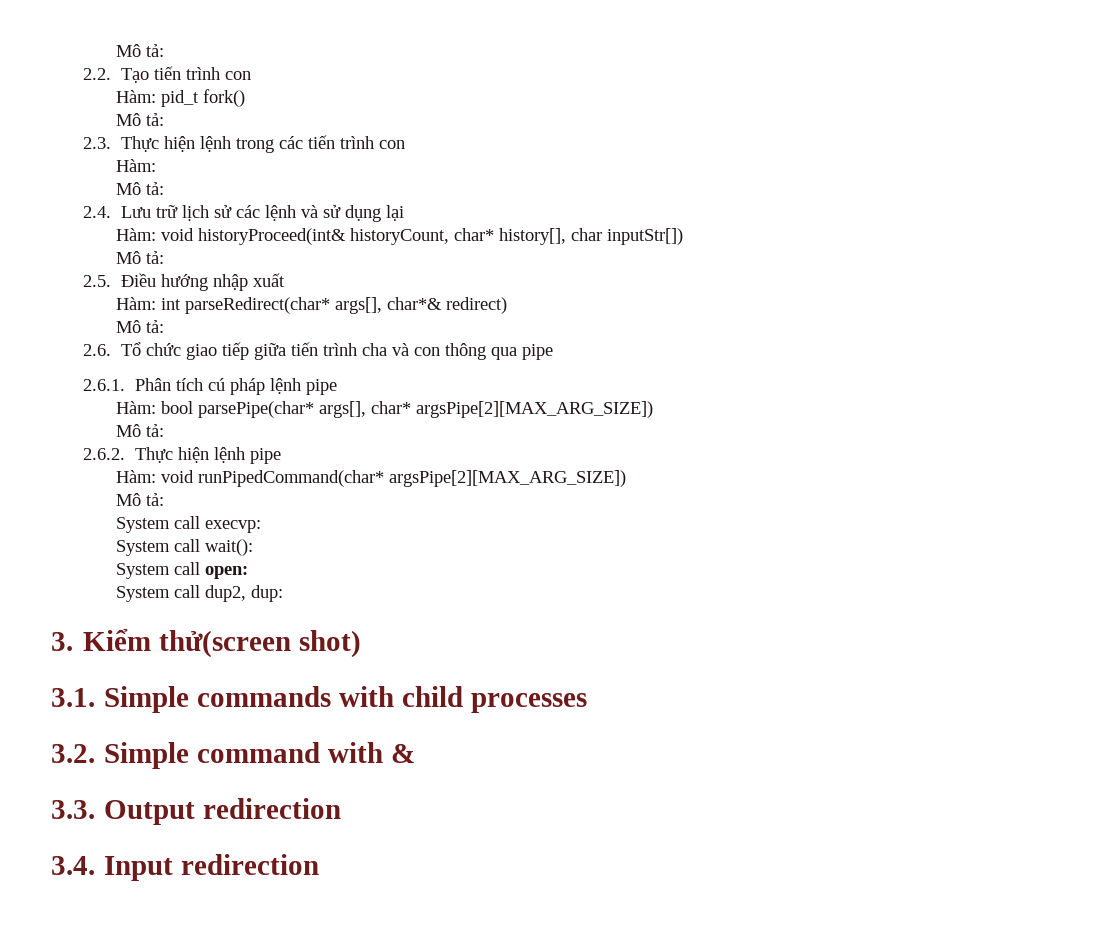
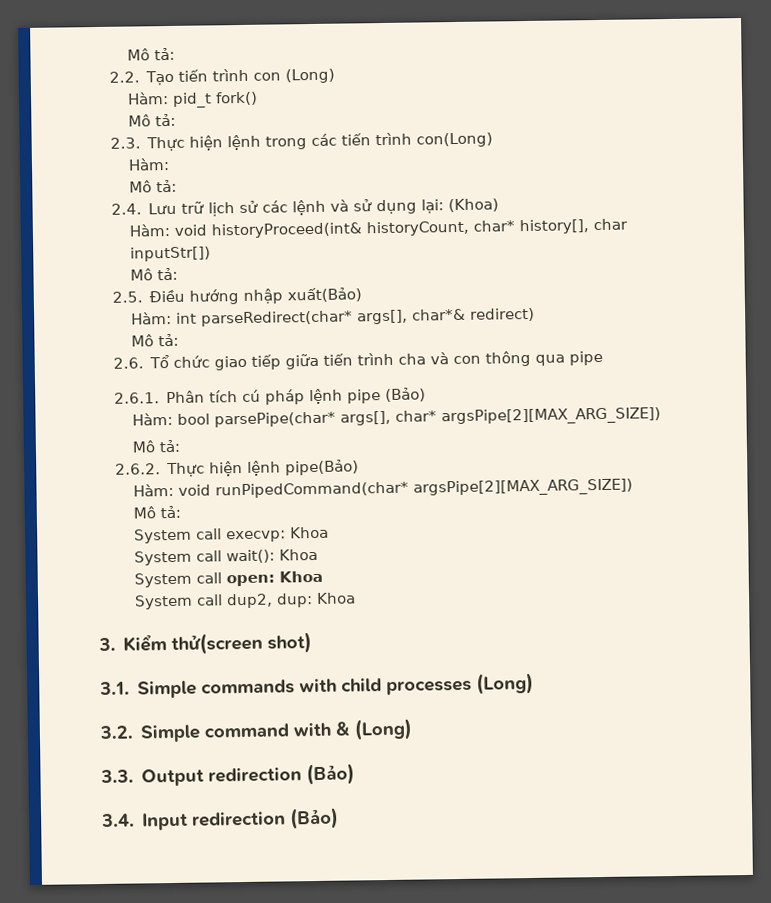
- 2.2. Tạo tiến trình con
+ 2.2. Tạo tiến trình con (Long)
- 2.3. Thực hiện lệnh trong các tiến trình con
+ 2.3. Thực hiện lệnh trong các tiến trình con(Long)
- 2.4. Lưu trữ lịch sử các lệnh và sử dụng lại
+ 2.4. Lưu trữ lịch sử các lệnh và sử dụng lại: (Khoa)
- 2.5. Điều hướng nhập xuất
+ 2.5. Điều hướng nhập xuất(Bảo)
- 2.6.1. Phân tích cú pháp lệnh pipe
+ 2.6.1. Phân tích cú pháp lệnh pipe (Bảo)
- 2.6.2. Thực hiện lệnh pipe
+ 2.6.2. Thực hiện lệnh pipe(Bảo)
- System call execvp:
+ System call execvp: Khoa
- System call wait():
+ System call wait(): Khoa
- System call open:
+ System call open: Khoa
- System call dup2, dup:
+ System call dup2, dup: Khoa
- 3.1. Simple commands with child processes
+ 3.1. Simple commands with child processes (Long)
- 3.2. Simple command with &
+ 3.2. Simple command with & (Long)
- 3.3. Output redirection
+ 3.3. Output redirection (Bảo)
- 3.4. Input redirection
+ 3.4. Input redirection (Bảo)

